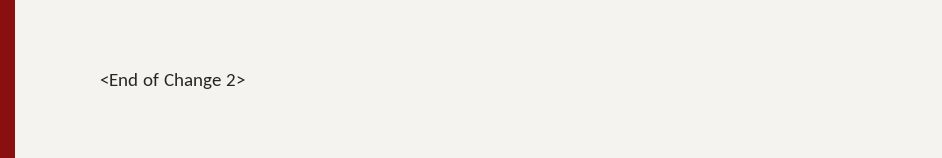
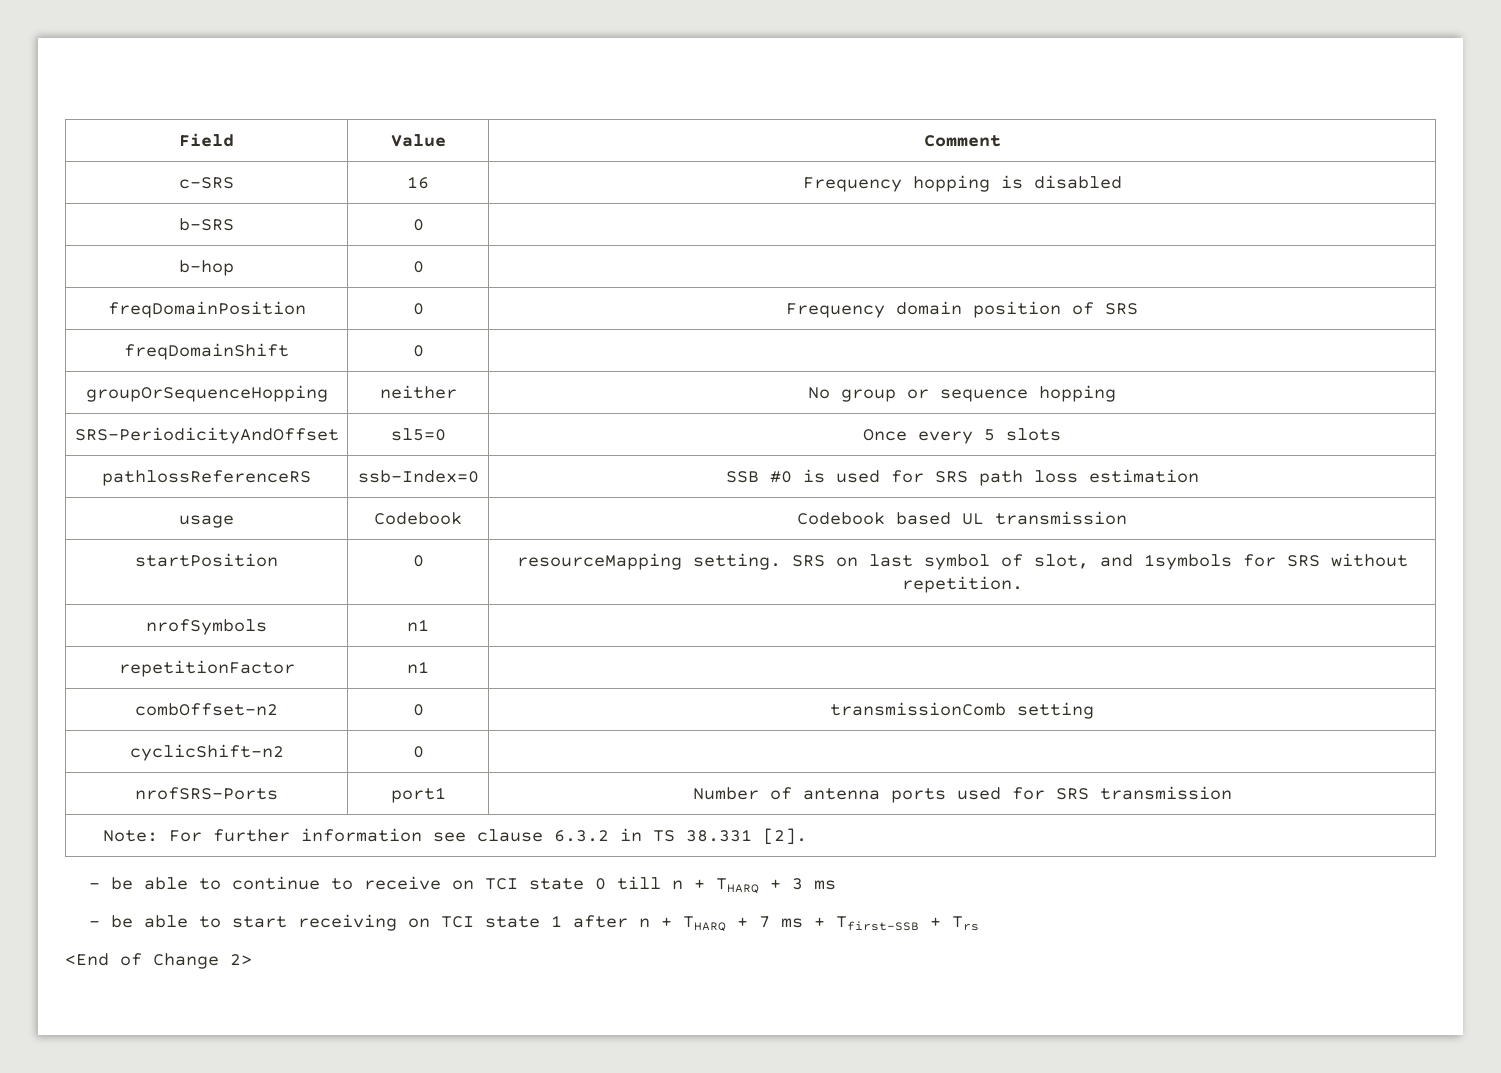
+ Field | Value | Comment
+ c-SRS | 16 | Frequency hopping is disabled
+ b-SRS | 0 |
+ b-hop | 0 |
+ freqDomainPosition | 0 | Frequency domain position of SRS
+ freqDomainShift | 0 |
+ groupOrSequenceHopping | neither | No group or sequence hopping
+ SRS-PeriodicityAndOffset | sl5=0 | Once every 5 slots
+ pathlossReferenceRS | ssb-Index=0 | SSB #0 is used for SRS path loss estimation
+ usage | Codebook | Codebook based UL transmission
+ startPosition | 0 | resourceMapping setting. SRS on last symbol of slot, and 1symbols for SRS without repetition.
+ nrofSymbols | n1 |
+ repetitionFactor | n1 |
+ combOffset-n2 | 0 | transmissionComb setting
+ cyclicShift-n2 | 0 |
+ nrofSRS-Ports | port1 | Number of antenna ports used for SRS transmission
+ Note: For further information see clause 6.3.2 in TS 38.331 [2].
+ - be able to continue to receive on TCI state 0 till n + THARQ + 3 ms
+ - be able to start receiving on TCI state 1 after n + THARQ + 7 ms + Tfirst-SSB + Trs

